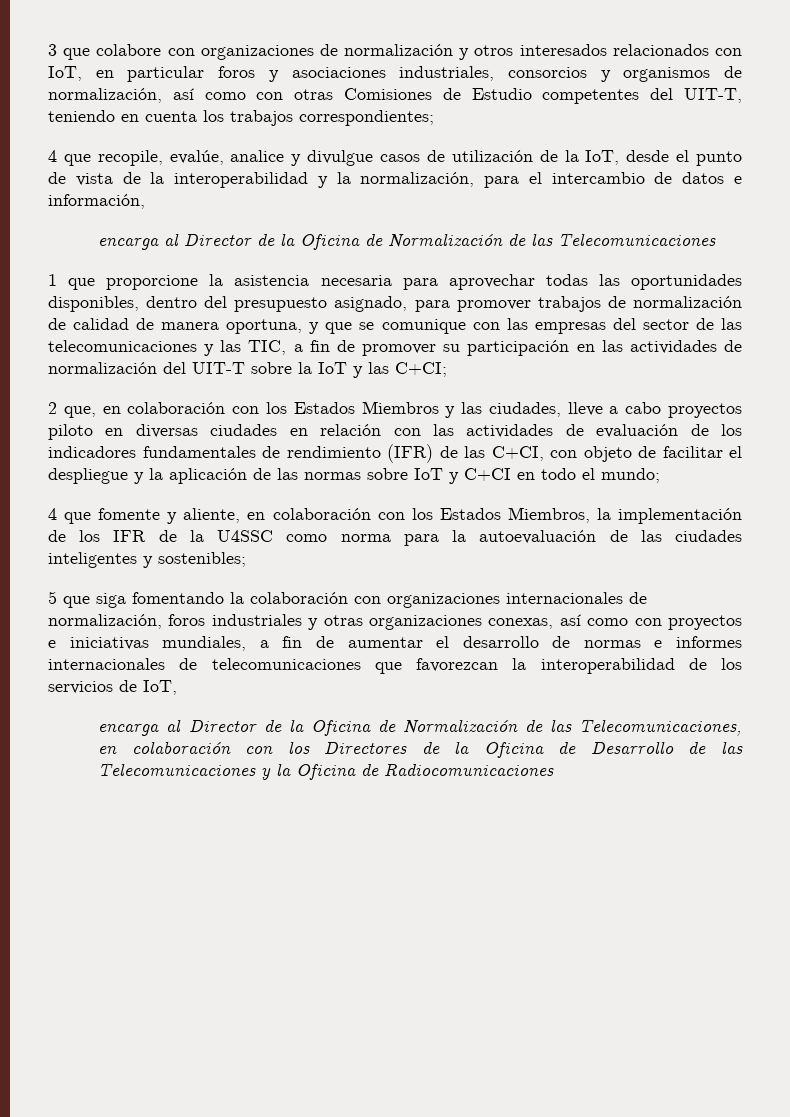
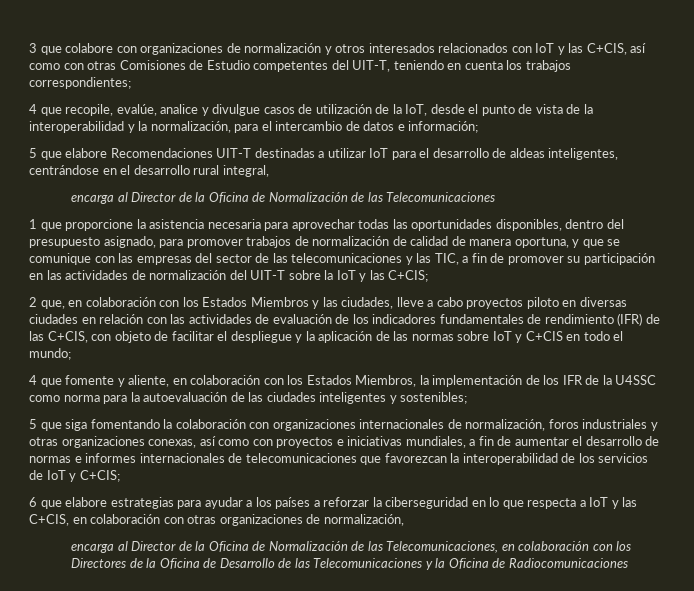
- 3 que colabore con organizaciones de normalización y otros interesados relacionados con IoT, en particular foros y asociaciones industriales, consorcios y organismos de normalización, así como con otras Comisiones de Estudio competentes del UIT-T, teniendo en cuenta los trabajos correspondientes;
+ 3 que colabore con organizaciones de normalización y otros interesados relacionados con IoT y las C+CIS, así como con otras Comisiones de Estudio competentes del UIT-T, teniendo en cuenta los trabajos correspondientes;
- 4 que recopile, evalúe, analice y divulgue casos de utilización de la IoT, desde el punto de vista de la interoperabilidad y la normalización, para el intercambio de datos e información,
+ 4 que recopile, evalúe, analice y divulgue casos de utilización de la IoT, desde el punto de vista de la interoperabilidad y la normalización, para el intercambio de datos e información;
+ 5 que elabore Recomendaciones UIT-T destinadas a utilizar IoT para el desarrollo de aldeas inteligentes, centrándose en el desarrollo rural integral,
- 1 que proporcione la asistencia necesaria para aprovechar todas las oportunidades disponibles, dentro del presupuesto asignado, para promover trabajos de normalización de calidad de manera oportuna, y que se comunique con las empresas del sector de las telecomunicaciones y las TIC, a fin de promover su participación en las actividades de normalización del UIT-T sobre la IoT y las C+CI;
+ 1 que proporcione la asistencia necesaria para aprovechar todas las oportunidades disponibles, dentro del presupuesto asignado, para promover trabajos de normalización de calidad de manera oportuna, y que se comunique con las empresas del sector de las telecomunicaciones y las TIC, a fin de promover su participación en las actividades de normalización del UIT-T sobre la IoT y las C+CIS;
- 2 que, en colaboración con los Estados Miembros y las ciudades, lleve a cabo proyectos piloto en diversas ciudades en relación con las actividades de evaluación de los indicadores fundamentales de rendimiento (IFR) de las C+CI, con objeto de facilitar el despliegue y la aplicación de las normas sobre IoT y C+CI en todo el mundo;
+ 2 que, en colaboración con los Estados Miembros y las ciudades, lleve a cabo proyectos piloto en diversas ciudades en relación con las actividades de evaluación de los indicadores fundamentales de rendimiento (IFR) de las C+CIS, con objeto de facilitar el despliegue y la aplicación de las normas sobre IoT y C+CIS en todo el mundo;
- 5 que siga fomentando la colaboración con organizaciones internacionales de normalización, foros industriales y otras organizaciones conexas, así como con proyectos e iniciativas mundiales, a fin de aumentar el desarrollo de normas e informes internacionales de telecomunicaciones que favorezcan la interoperabilidad de los servicios de IoT,
+ 5 que siga fomentando la colaboración con organizaciones internacionales de normalización, foros industriales y otras organizaciones conexas, así como con proyectos e iniciativas mundiales, a fin de aumentar el desarrollo de normas e informes internacionales de telecomunicaciones que favorezcan la interoperabilidad de los servicios de IoT y C+CIS;
+ 6 que elabore estrategias para ayudar a los países a reforzar la ciberseguridad en lo que respecta a IoT y las C+CIS, en colaboración con otras organizaciones de normalización,

